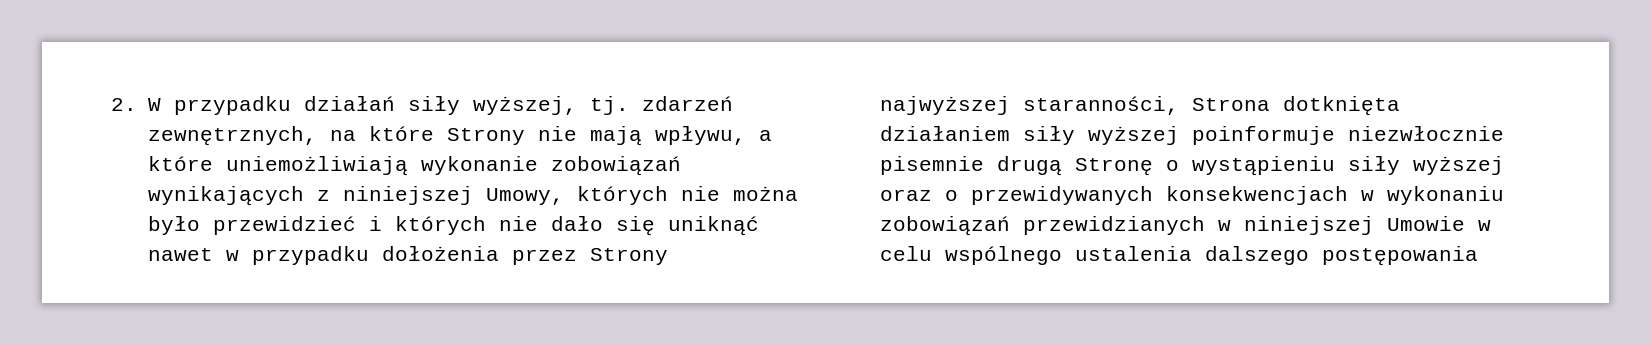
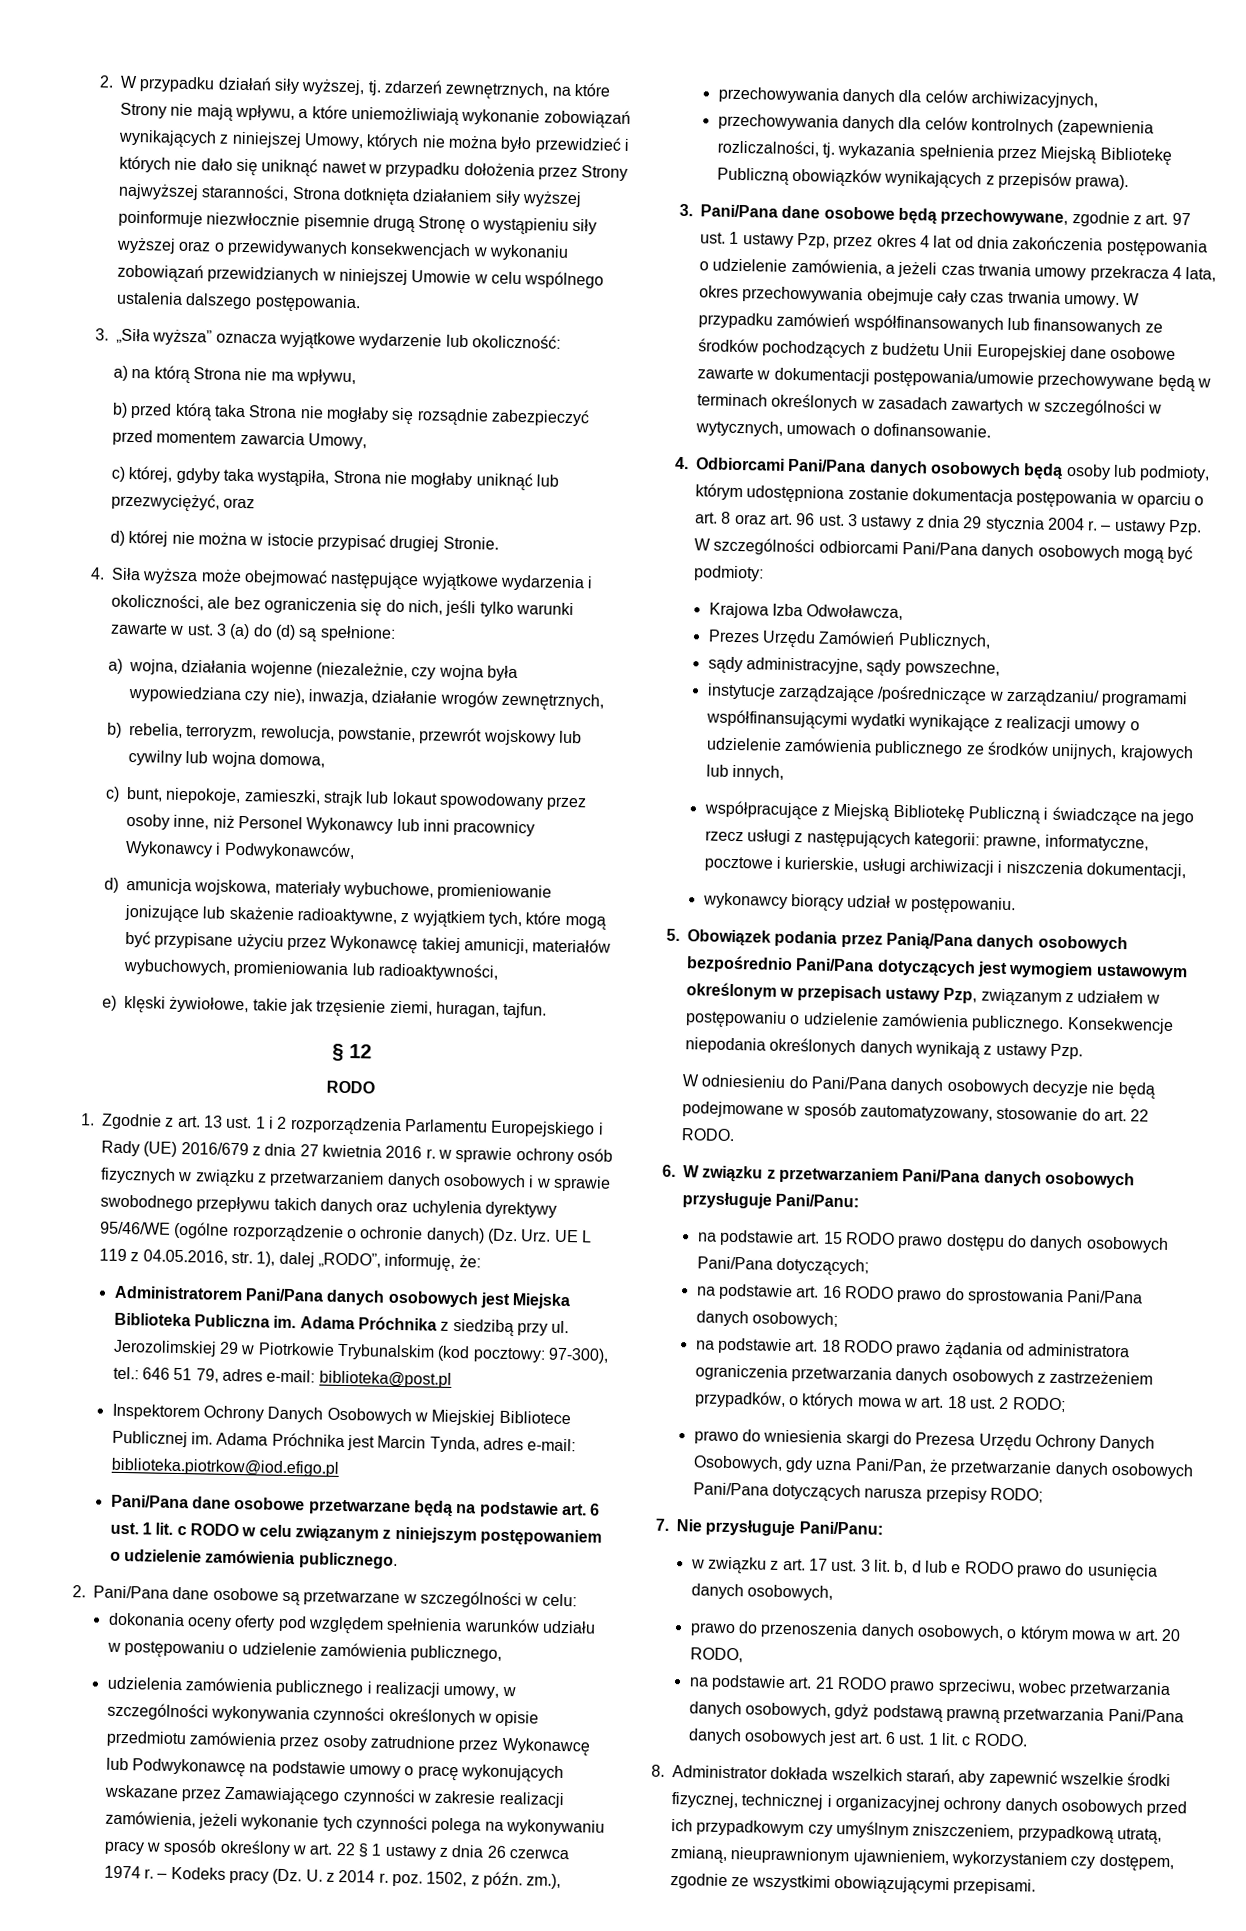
- 2. W przypadku działań siły wyższej, tj. zdarzeń zewnętrznych, na które Strony nie mają wpływu, a które uniemożliwiają wykonanie zobowiązań wynikających z niniejszej Umowy, których nie można było przewidzieć i których nie dało się uniknąć nawet w przypadku dołożenia przez Strony najwyższej staranności, Strona dotknięta działaniem siły wyższej poinformuje niezwłocznie pisemnie drugą Stronę o wystąpieniu siły wyższej oraz o przewidywanych konsekwencjach w wykonaniu zobowiązań przewidzianych w niniejszej Umowie w celu wspólnego ustalenia dalszego postępowania
+ 2. W przypadku działań siły wyższej, tj. zdarzeń zewnętrznych, na które Strony nie mają wpływu, a które uniemożliwiają wykonanie zobowiązań wynikających z niniejszej Umowy, których nie można było przewidzieć i których nie dało się uniknąć nawet w przypadku dołożenia przez Strony najwyższej staranności, Strona dotknięta działaniem siły wyższej poinformuje niezwłocznie pisemnie drugą Stronę o wystąpieniu siły wyższej oraz o przewidywanych konsekwencjach w wykonaniu zobowiązań przewidzianych w niniejszej Umowie w celu wspólnego ustalenia dalszego postępowania.
+ 3. „Siła wyższa” oznacza wyjątkowe wydarzenie lub okoliczność:
+ a) na którą Strona nie ma wpływu,
+ b) przed którą taka Strona nie mogłaby się rozsądnie zabezpieczyć przed momentem zawarcia Umowy,
+ c) której, gdyby taka wystąpiła, Strona nie mogłaby uniknąć lub przezwyciężyć, oraz
+ d) której nie można w istocie przypisać drugiej Stronie.
+ 4. Siła wyższa może obejmować następujące wyjątkowe wydarzenia i okoliczności, ale bez ograniczenia się do nich, jeśli tylko warunki zawarte w ust. 3 (a) do (d) są spełnione:
+ a) wojna, działania wojenne (niezależnie, czy wojna była wypowiedziana czy nie), inwazja, działanie wrogów zewnętrznych,
+ b) rebelia, terroryzm, rewolucja, powstanie, przewrót wojskowy lub cywilny lub wojna domowa,
+ c) bunt, niepokoje, zamieszki, strajk lub lokaut spowodowany przez osoby inne, niż Personel Wykonawcy lub inni pracownicy Wykonawcy i Podwykonawców,
+ d) amunicja wojskowa, materiały wybuchowe, promieniowanie jonizujące lub skażenie radioaktywne, z wyjątkiem tych, które mogą być przypisane użyciu przez Wykonawcę takiej amunicji, materiałów wybuchowych, promieniowania lub radioaktywności,
+ e) klęski żywiołowe, takie jak trzęsienie ziemi, huragan, tajfun.
+ § 12
+ RODO
+ 1. Zgodnie z art. 13 ust. 1 i 2 rozporządzenia Parlamentu Europejskiego i Rady (UE) 2016/679 z dnia 27 kwietnia 2016 r. w sprawie ochrony osób fizycznych w związku z przetwarzaniem danych osobowych i w sprawie swobodnego przepływu takich danych oraz uchylenia dyrektywy 95/46/WE (ogólne rozporządzenie o ochronie danych) (Dz. Urz. UE L 119 z 04.05.2016, str. 1), dalej „RODO”, informuję, że:
+ Administratorem Pani/Pana danych osobowych jest Miejska Biblioteka Publiczna im. Adama Próchnika z siedzibą przy ul. Jerozolimskiej 29 w Piotrkowie Trybunalskim (kod pocztowy: 97-300), tel.: 646 51 79, adres e-mail: biblioteka@post.pl
+ Inspektorem Ochrony Danych Osobowych w Miejskiej Bibliotece Publicznej im. Adama Próchnika jest Marcin Tynda, adres e-mail: biblioteka.piotrkow@iod.efigo.pl
+ Pani/Pana dane osobowe przetwarzane będą na podstawie art. 6 ust. 1 lit. c RODO w celu związanym z niniejszym postępowaniem o udzielenie zamówienia publicznego.
+ 2. Pani/Pana dane osobowe są przetwarzane w szczególności w celu:
+ dokonania oceny oferty pod względem spełnienia warunków udziału w postępowaniu o udzielenie zamówienia publicznego,
+ udzielenia zamówienia publicznego i realizacji umowy, w szczególności wykonywania czynności określonych w opisie przedmiotu zamówienia przez osoby zatrudnione przez Wykonawcę lub Podwykonawcę na podstawie umowy o pracę wykonujących wskazane przez Zamawiającego czynności w zakresie realizacji zamówienia, jeżeli wykonanie tych czynności polega na wykonywaniu pracy w sposób określony w art. 22 § 1 ustawy z dnia 26 czerwca 1974 r. – Kodeks pracy (Dz. U. z 2014 r. poz. 1502, z późn. zm.),
+ przechowywania danych dla celów archiwizacyjnych,
+ przechowywania danych dla celów kontrolnych (zapewnienia rozliczalności, tj. wykazania spełnienia przez Miejską Bibliotekę Publiczną obowiązków wynikających z przepisów prawa).
+ 3. Pani/Pana dane osobowe będą przechowywane, zgodnie z art. 97 ust. 1 ustawy Pzp, przez okres 4 lat od dnia zakończenia postępowania o udzielenie zamówienia, a jeżeli czas trwania umowy przekracza 4 lata, okres przechowywania obejmuje cały czas trwania umowy. W przypadku zamówień współfinansowanych lub finansowanych ze środków pochodzących z budżetu Unii Europejskiej dane osobowe zawarte w dokumentacji postępowania/umowie przechowywane będą w terminach określonych w zasadach zawartych w szczególności w wytycznych, umowach o dofinansowanie.
+ 4. Odbiorcami Pani/Pana danych osobowych będą osoby lub podmioty, którym udostępniona zostanie dokumentacja postępowania w oparciu o art. 8 oraz art. 96 ust. 3 ustawy z dnia 29 stycznia 2004 r. – ustawy Pzp. W szczególności odbiorcami Pani/Pana danych osobowych mogą być podmioty:
+ Krajowa Izba Odwoławcza,
+ Prezes Urzędu Zamówień Publicznych,
+ sądy administracyjne, sądy powszechne,
+ instytucje zarządzające /pośredniczące w zarządzaniu/ programami współfinansującymi wydatki wynikające z realizacji umowy o udzielenie zamówienia publicznego ze środków unijnych, krajowych lub innych,
+ współpracujące z Miejską Bibliotekę Publiczną i świadczące na jego rzecz usługi z następujących kategorii: prawne, informatyczne, pocztowe i kurierskie, usługi archiwizacji i niszczenia dokumentacji,
+ wykonawcy biorący udział w postępowaniu.
+ 5. Obowiązek podania przez Panią/Pana danych osobowych bezpośrednio Pani/Pana dotyczących jest wymogiem ustawowym określonym w przepisach ustawy Pzp, związanym z udziałem w postępowaniu o udzielenie zamówienia publicznego. Konsekwencje niepodania określonych danych wynikają z ustawy Pzp.
+ W odniesieniu do Pani/Pana danych osobowych decyzje nie będą podejmowane w sposób zautomatyzowany, stosowanie do art. 22 RODO.
+ 6. W związku z przetwarzaniem Pani/Pana danych osobowych przysługuje Pani/Panu:
+ na podstawie art. 15 RODO prawo dostępu do danych osobowych Pani/Pana dotyczących;
+ na podstawie art. 16 RODO prawo do sprostowania Pani/Pana danych osobowych;
+ na podstawie art. 18 RODO prawo żądania od administratora ograniczenia przetwarzania danych osobowych z zastrzeżeniem przypadków, o których mowa w art. 18 ust. 2 RODO;
+ prawo do wniesienia skargi do Prezesa Urzędu Ochrony Danych Osobowych, gdy uzna Pani/Pan, że przetwarzanie danych osobowych Pani/Pana dotyczących narusza przepisy RODO;
+ 7. Nie przysługuje Pani/Panu:
+ w związku z art. 17 ust. 3 lit. b, d lub e RODO prawo do usunięcia danych osobowych,
+ prawo do przenoszenia danych osobowych, o którym mowa w art. 20 RODO,
+ na podstawie art. 21 RODO prawo sprzeciwu, wobec przetwarzania danych osobowych, gdyż podstawą prawną przetwarzania Pani/Pana danych osobowych jest art. 6 ust. 1 lit. c RODO.
+ 8. Administrator dokłada wszelkich starań, aby zapewnić wszelkie środki fizycznej, technicznej i organizacyjnej ochrony danych osobowych przed ich przypadkowym czy umyślnym zniszczeniem, przypadkową utratą, zmianą, nieuprawnionym ujawnieniem, wykorzystaniem czy dostępem, zgodnie ze wszystkimi obowiązującymi przepisami.

